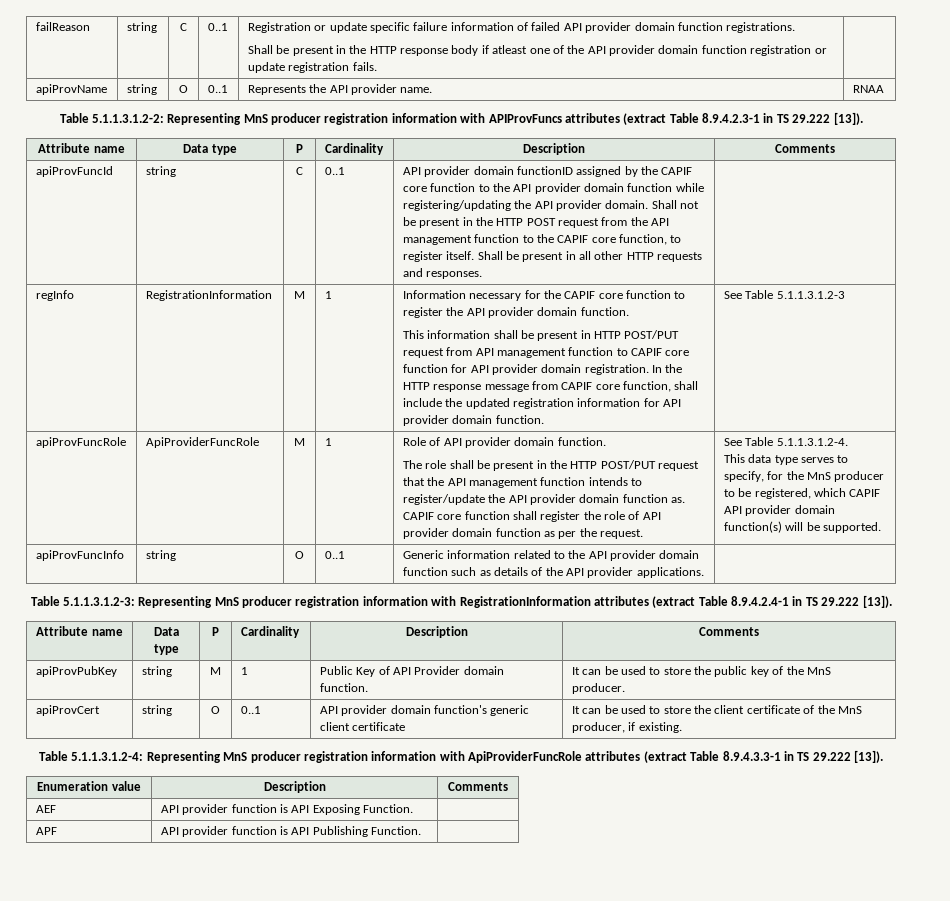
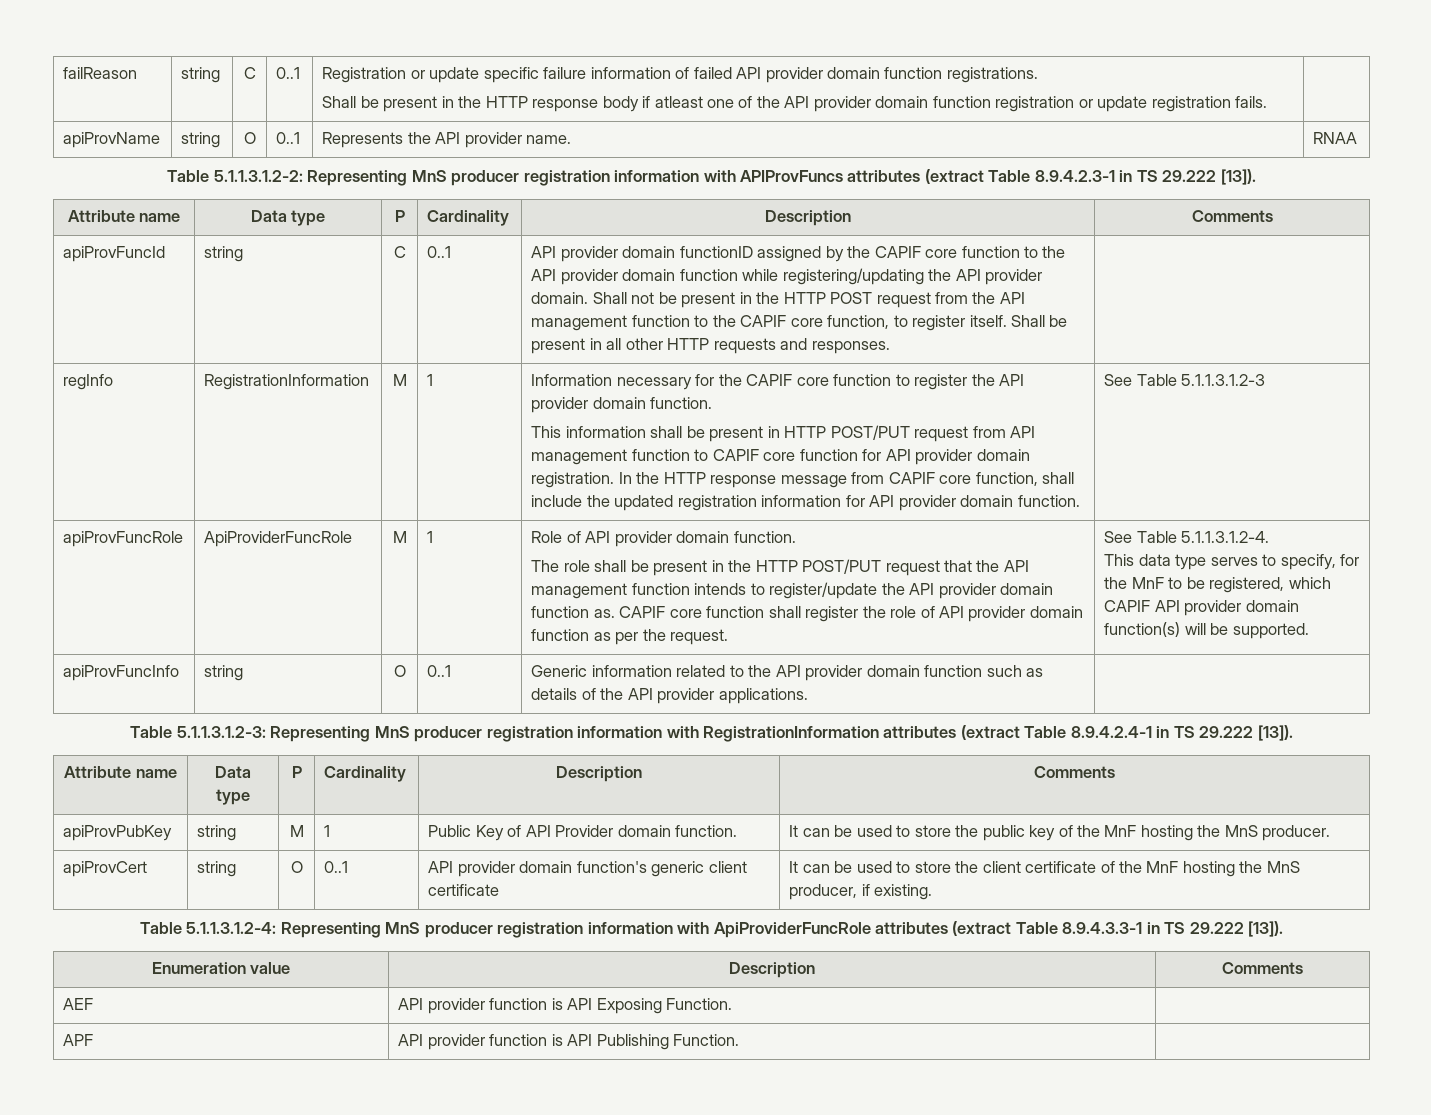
- This data type serves to specify, for the MnS producer to be registered, which CAPIF API provider domain function(s) will be supported.
+ This data type serves to specify, for the MnF to be registered, which CAPIF API provider domain function(s) will be supported.
- apiProvPubKey | string | M | 1 | Public Key of API Provider domain function. | It can be used to store the public key of the MnS producer.
+ apiProvPubKey | string | M | 1 | Public Key of API Provider domain function. | It can be used to store the public key of the MnF hosting the MnS producer.
- apiProvCert | string | O | 0..1 | API provider domain function's generic client certificate | It can be used to store the client certificate of the MnS producer, if existing.
+ apiProvCert | string | O | 0..1 | API provider domain function's generic client certificate | It can be used to store the client certificate of the MnF hosting the MnS producer, if existing.

